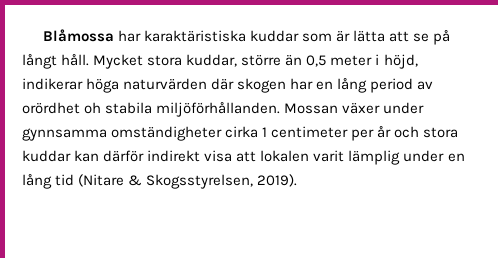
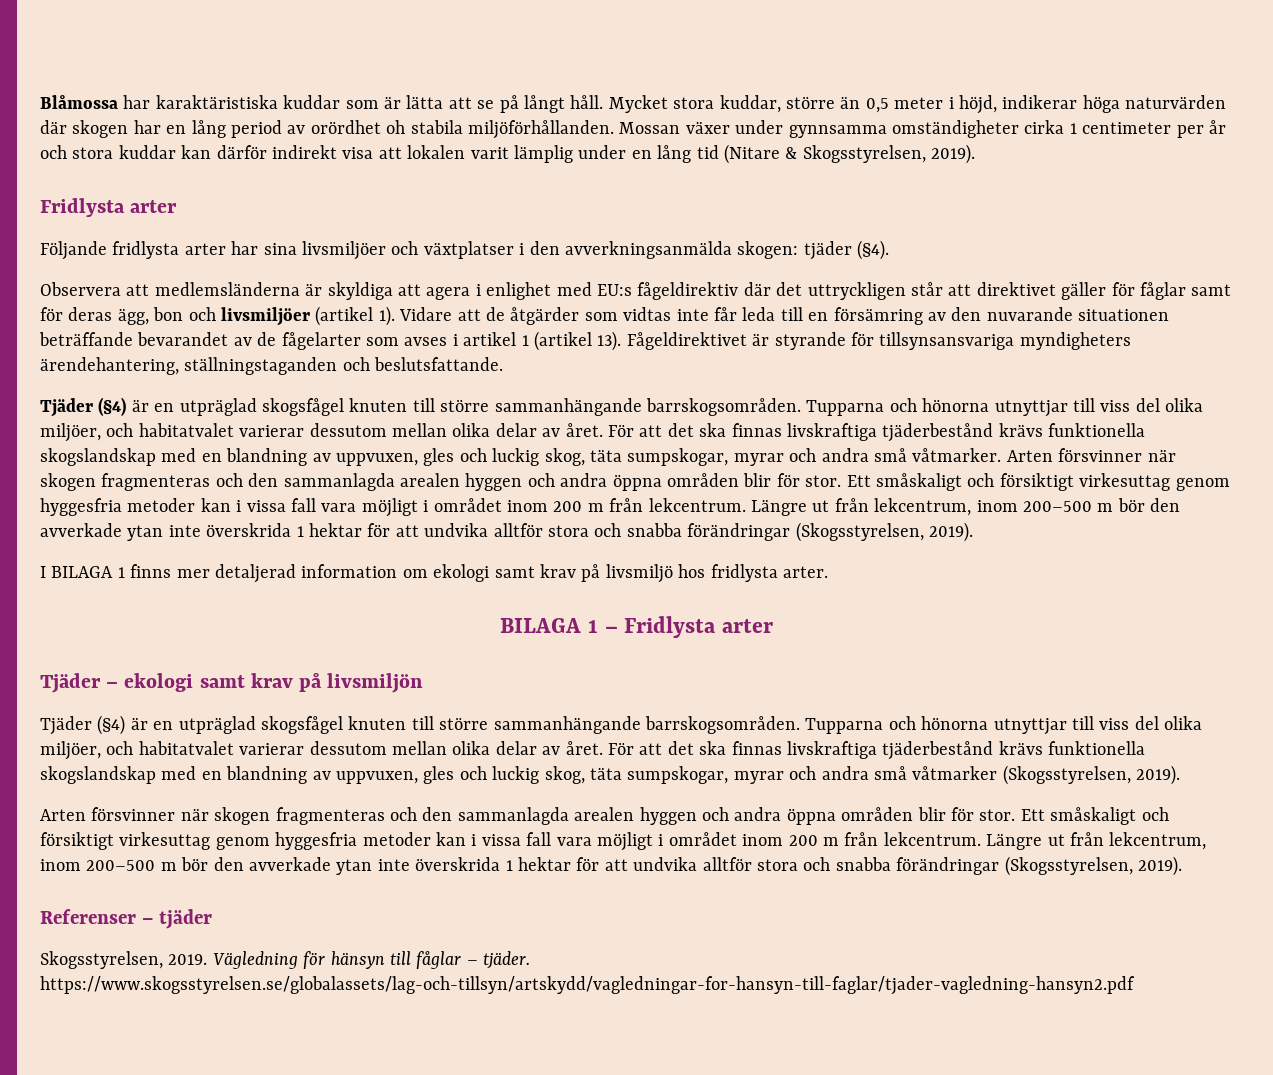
  Mossan växer under gynnsamma omständigheter cirka 1 centimeter per år och stora kuddar kan därför indirekt visa att lokalen varit lämplig under en lång tid (Nitare & Skogsstyrelsen, 2019).
+ Fridlysta arter
+ Följande fridlysta arter har sina livsmiljöer och växtplatser i den avverkningsanmälda skogen: tjäder (§4).
+ Observera att medlemsländerna är skyldiga att agera i enlighet med EU:s fågeldirektiv där det uttryckligen står att direktivet gäller för fåglar samt för deras ägg, bon och livsmiljöer (artikel 1). Vidare att de åtgärder som vidtas inte får leda till en försämring av den nuvarande situationen beträffande bevarandet av de fågelarter som avses i artikel 1 (artikel 13). Fågeldirektivet är styrande för tillsynsansvariga myndigheters ärendehantering, ställningstaganden och beslutsfattande.
+ Tjäder (§4) är en utpräglad skogsfågel knuten till större sammanhängande barrskogsområden. Tupparna och hönorna utnyttjar till viss del olika miljöer, och habitatvalet varierar dessutom mellan olika delar av året. För att det ska finnas livskraftiga tjäderbestånd krävs funktionella skogslandskap med en blandning av uppvuxen, gles och luckig skog, täta sumpskogar, myrar och andra små våtmarker. Arten försvinner när skogen fragmenteras och den sammanlagda arealen hyggen och andra öppna områden blir för stor. Ett småskaligt och försiktigt virkesuttag genom hyggesfria metoder kan i vissa fall vara möjligt i området inom 200 m från lekcentrum. Längre ut från lekcentrum, inom 200–500 m bör den avverkade ytan inte överskrida 1 hektar för att undvika alltför stora och snabba förändringar (Skogsstyrelsen, 2019).
+ I BILAGA 1 finns mer detaljerad information om ekologi samt krav på livsmiljö hos fridlysta arter.
+ BILAGA 1 – Fridlysta arter
+ Tjäder – ekologi samt krav på livsmiljön
+ Tjäder (§4) är en utpräglad skogsfågel knuten till större sammanhängande barrskogsområden. Tupparna och hönorna utnyttjar till viss del olika miljöer, och habitatvalet varierar dessutom mellan olika delar av året. För att det ska finnas livskraftiga tjäderbestånd krävs funktionella skogslandskap med en blandning av uppvuxen, gles och luckig skog, täta sumpskogar, myrar och andra små våtmarker (Skogsstyrelsen, 2019).
+ Arten försvinner när skogen fragmenteras och den sammanlagda arealen hyggen och andra öppna områden blir för stor. Ett småskaligt och försiktigt virkesuttag genom hyggesfria metoder kan i vissa fall vara möjligt i området inom 200 m från lekcentrum. Längre ut från lekcentrum, inom 200–500 m bör den avverkade ytan inte överskrida 1 hektar för att undvika alltför stora och snabba förändringar (Skogsstyrelsen, 2019).
+ Referenser – tjäder
+ Skogsstyrelsen, 2019. Vägledning för hänsyn till fåglar – tjäder. https://www.skogsstyrelsen.se/globalassets/lag-och-tillsyn/artskydd/vagledningar-for-hansyn-till-faglar/tjader-vagledning-hansyn2.pdf

